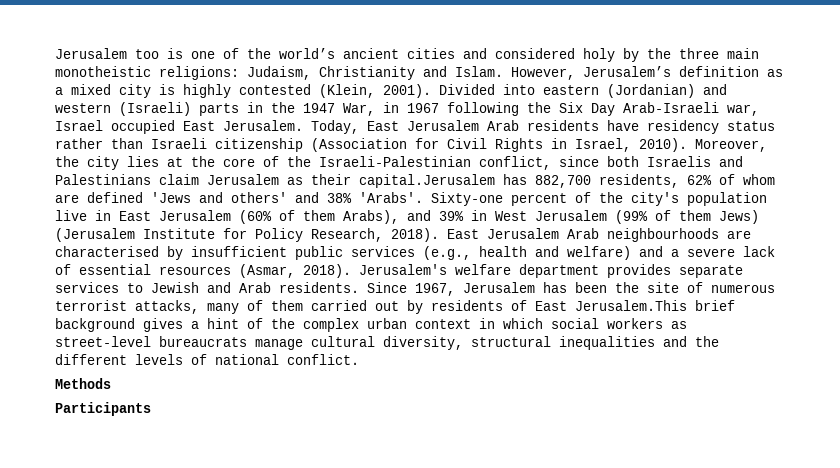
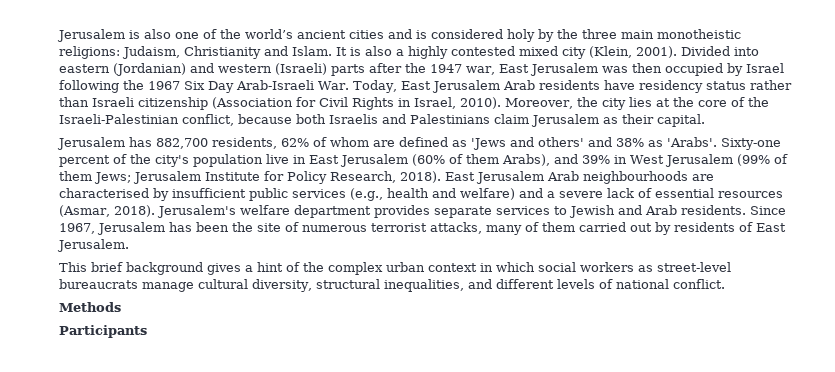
- Jerusalem too is one of the world’s ancient cities and considered holy by the three main monotheistic religions: Judaism, Christianity and Islam.
+ Jerusalem is also one of the world’s ancient cities and is considered holy by the three main monotheistic religions: Judaism, Christianity and Islam.
- However, Jerusalem’s definition as a mixed city is highly contested (Klein, 2001).
+ It is also a highly contested mixed city (Klein, 2001).
- Divided into eastern (Jordanian) and western (Israeli) parts in the 1947 War, in 1967 following the Six Day Arab-Israeli war, Israel occupied East Jerusalem. Today, East Jerusalem Arab residents have residency status rather than Israeli citizenship (Association for Civil Rights in Israel, 2010).
+ Divided into eastern (Jordanian) and western (Israeli) parts after the 1947 war, East Jerusalem was then occupied by Israel following the 1967 Six Day Arab-Israeli War. Today, East Jerusalem Arab residents have residency status rather than Israeli citizenship (Association for Civil Rights in Israel, 2010).
- Moreover, the city lies at the core of the Israeli-Palestinian conflict, since both Israelis and Palestinians claim Jerusalem as their capital.Jerusalem has 882,700 residents, 62% of whom are defined 'Jews and others' and 38% 'Arabs'.
+ Moreover, the city lies at the core of the Israeli-Palestinian conflict, because both Israelis and Palestinians claim Jerusalem as their capital.
+ Jerusalem has 882,700 residents, 62% of whom are defined as 'Jews and others' and 38% as 'Arabs'.
- Sixty-one percent of the city's population live in East Jerusalem (60% of them Arabs), and 39% in West Jerusalem (99% of them Jews) (Jerusalem Institute for Policy Research, 2018).
+ Sixty-one percent of the city's population live in East Jerusalem (60% of them Arabs), and 39% in West Jerusalem (99% of them Jews; Jerusalem Institute for Policy Research, 2018).
- Since 1967, Jerusalem has been the site of numerous terrorist attacks, many of them carried out by residents of East Jerusalem.This brief background gives a hint of the complex urban context in which social workers as street-level bureaucrats manage cultural diversity, structural inequalities and the different levels of national conflict.
+ Since 1967, Jerusalem has been the site of numerous terrorist attacks, many of them carried out by residents of East Jerusalem.
+ This brief background gives a hint of the complex urban context in which social workers as street-level bureaucrats manage cultural diversity, structural inequalities, and different levels of national conflict.

